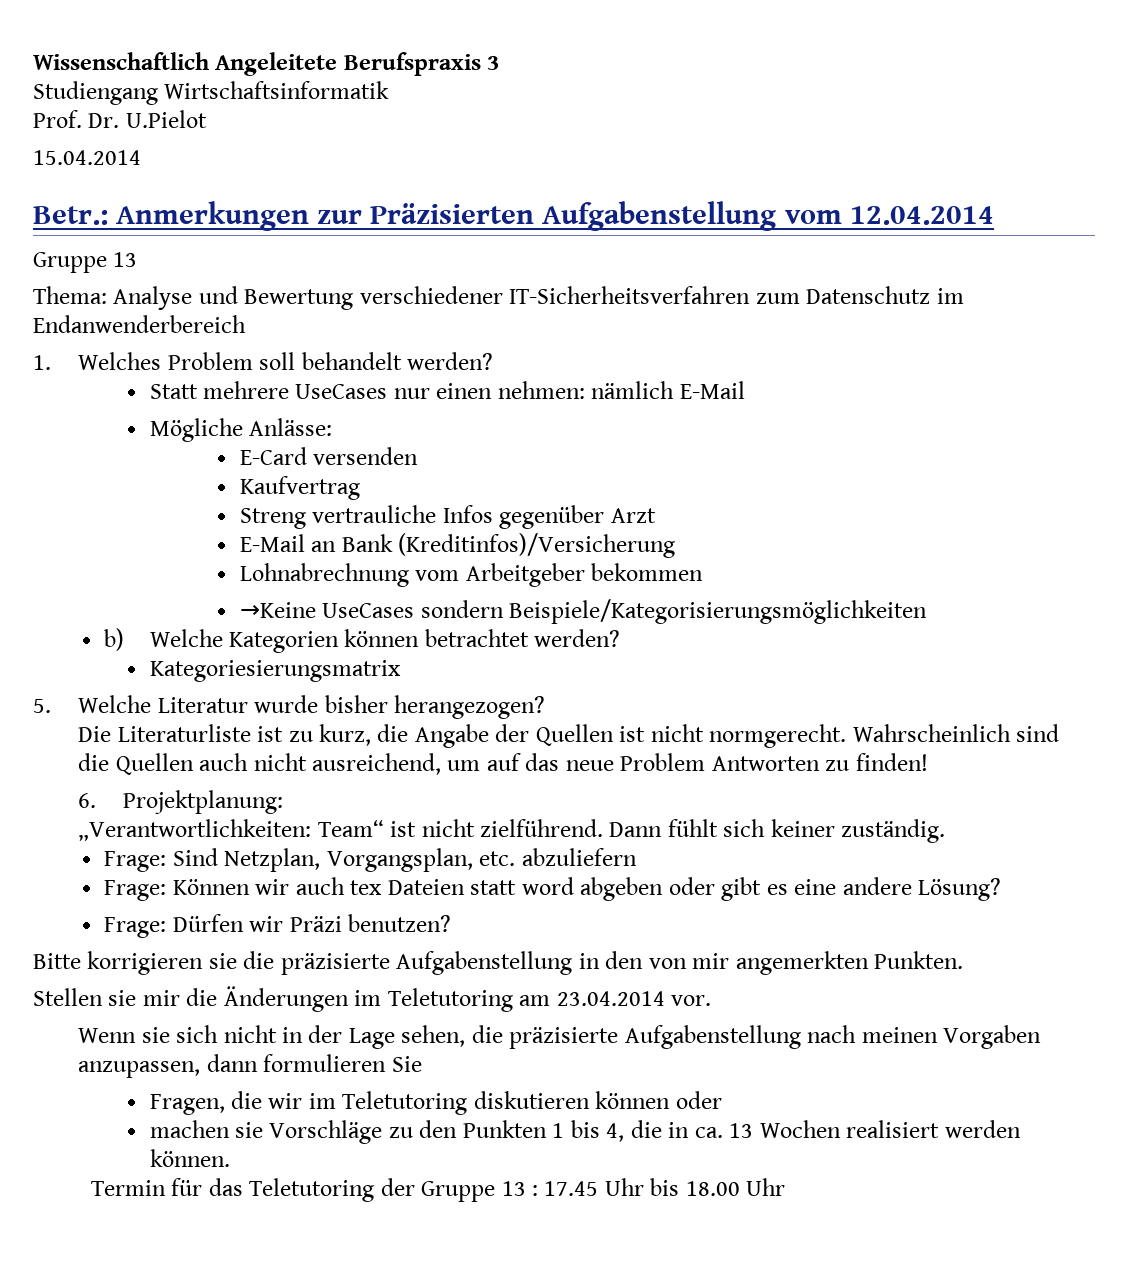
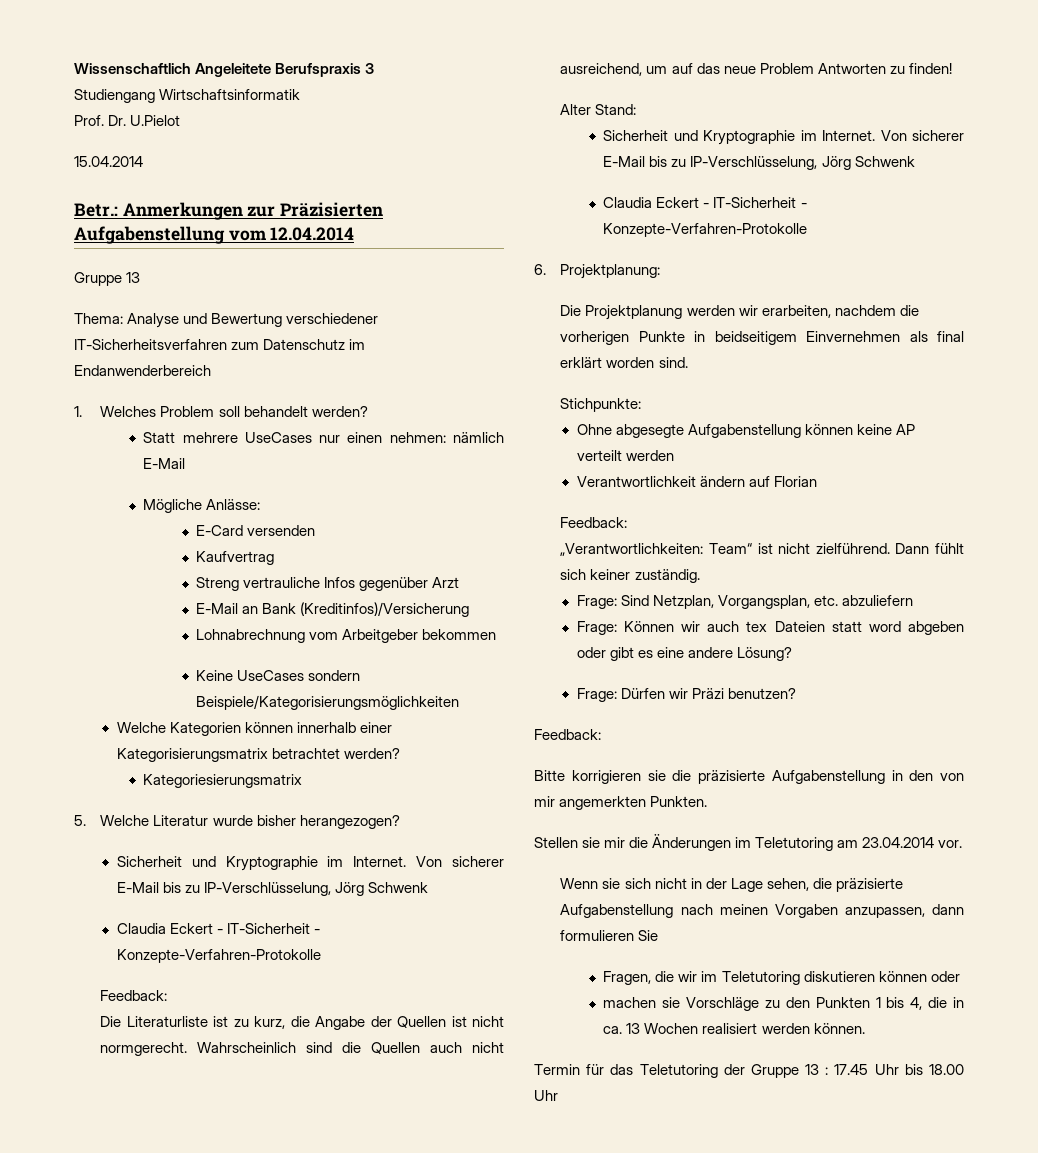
- →Keine UseCases sondern Beispiele/Kategorisierungsmöglichkeiten
+ Keine UseCases sondern Beispiele/Kategorisierungsmöglichkeiten
- b) Welche Kategorien können betrachtet werden?
+ Welche Kategorien können innerhalb einer Kategorisierungsmatrix betrachtet werden?
  5. Welche Literatur wurde bisher herangezogen?
+ Sicherheit und Kryptographie im Internet. Von sicherer E-Mail bis zu IP-Verschlüsselung, Jörg Schwenk
+ Claudia Eckert - IT-Sicherheit - Konzepte-Verfahren-Protokolle
+ Feedback:
+ Alter Stand:
+ Sicherheit und Kryptographie im Internet. Von sicherer E-Mail bis zu IP-Verschlüsselung, Jörg Schwenk
+ Claudia Eckert - IT-Sicherheit - Konzepte-Verfahren-Protokolle
  6. Projektplanung:
+ Die Projektplanung werden wir erarbeiten, nachdem die vorherigen Punkte in beidseitigem Einvernehmen als final erklärt worden sind.
+ Stichpunkte:
+ Ohne abgesegte Aufgabenstellung können keine AP verteilt werden
+ Verantwortlichkeit ändern auf Florian
+ Feedback:
  Frage: Dürfen wir Präzi benutzen?
+ Feedback:

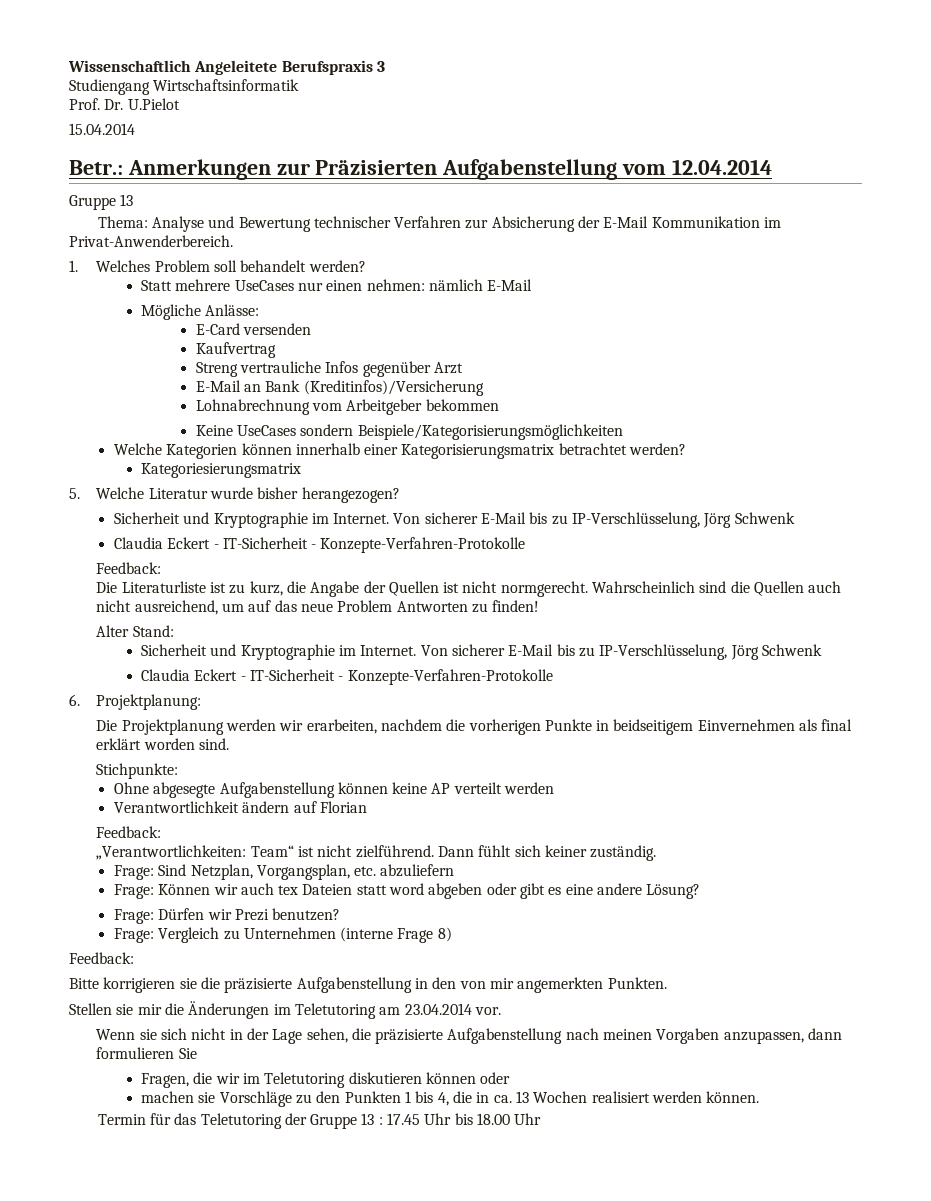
- Thema: Analyse und Bewertung verschiedener IT-Sicherheitsverfahren zum Datenschutz im Endanwenderbereich
+ Thema: Analyse und Bewertung technischer Verfahren zur Absicherung der E-Mail Kommunikation im Privat-Anwenderbereich.
- Frage: Dürfen wir Präzi benutzen?
+ Frage: Dürfen wir Prezi benutzen?
+ Frage: Vergleich zu Unternehmen (interne Frage 8)

